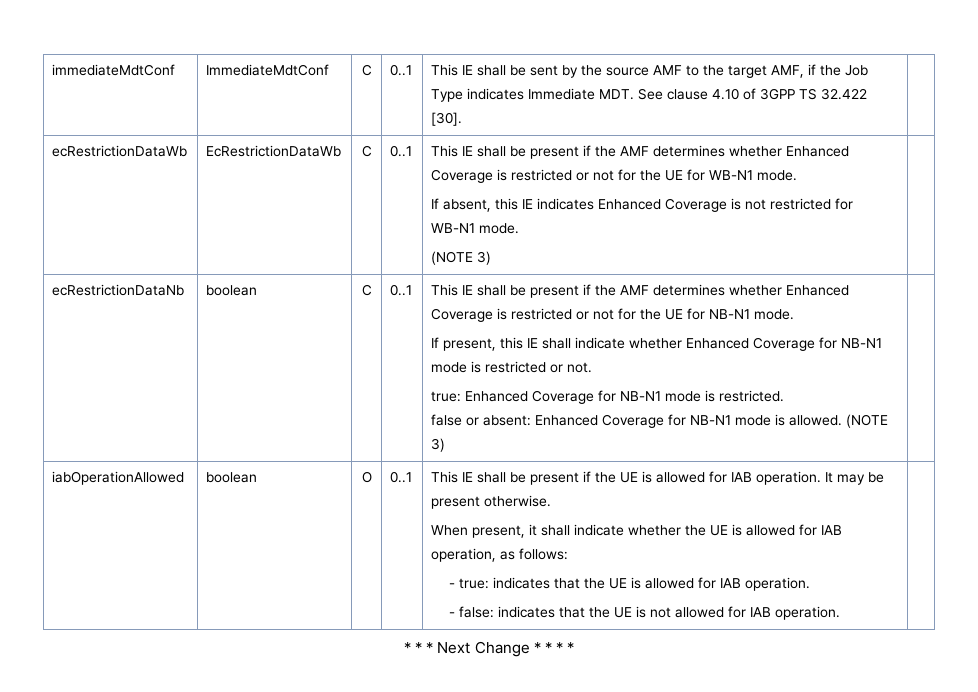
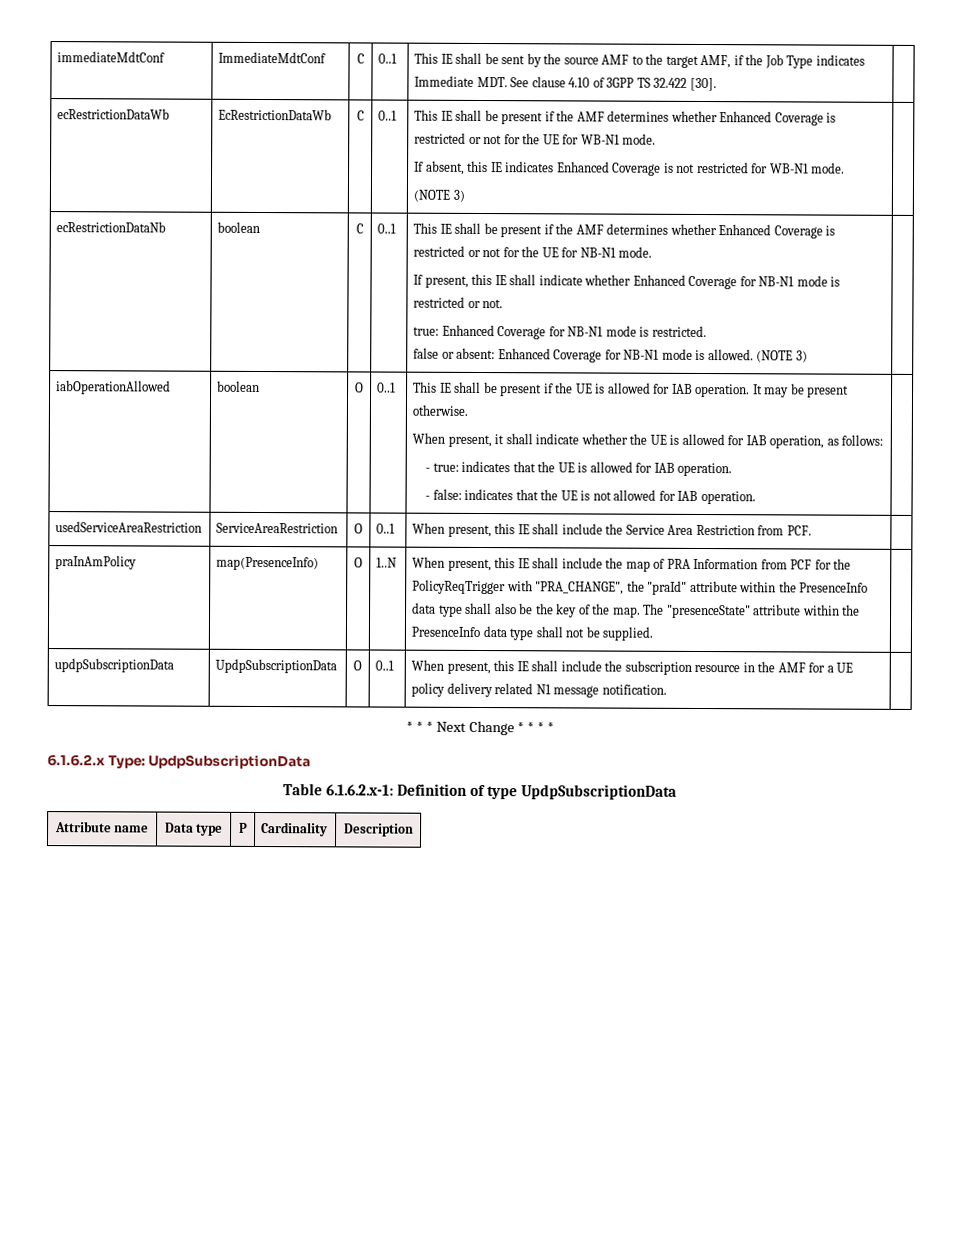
+ usedServiceAreaRestriction | ServiceAreaRestriction | O | 0..1 | When present, this IE shall include the Service Area Restriction from PCF. |
+ praInAmPolicy | map(PresenceInfo) | O | 1..N | When present, this IE shall include the map of PRA Information from PCF for the PolicyReqTrigger with "PRA_CHANGE", the "praId" attribute within the PresenceInfo data type shall also be the key of the map. The "presenceState" attribute within the PresenceInfo data type shall not be supplied. |
+ updpSubscriptionData | UpdpSubscriptionData | O | 0..1 | When present, this IE shall include the subscription resource in the AMF for a UE policy delivery related N1 message notification. |
+ 6.1.6.2.x Type: UpdpSubscriptionData
+ Table 6.1.6.2.x-1: Definition of type UpdpSubscriptionData
+ Attribute name | Data type | P | Cardinality | Description

